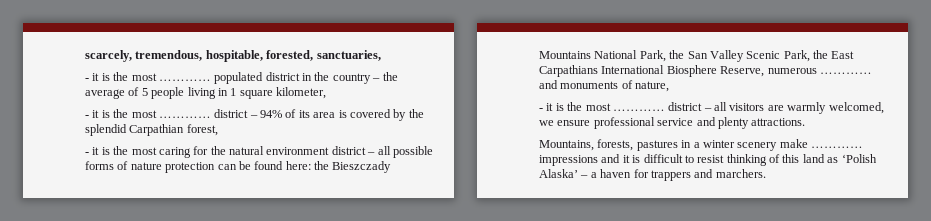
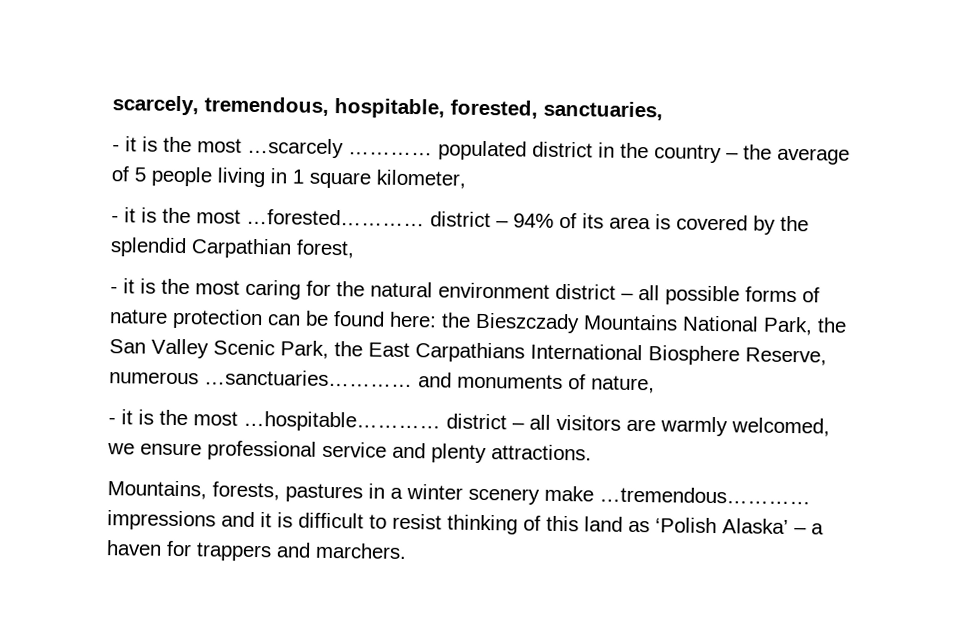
- - it is the most ………… populated district in the country – the average of 5 people living in 1 square kilometer,
+ - it is the most …scarcely ………… populated district in the country – the average of 5 people living in 1 square kilometer,
- - it is the most ………… district – 94% of its area is covered by the splendid Carpathian forest,
+ - it is the most …forested………… district – 94% of its area is covered by the splendid Carpathian forest,
- - it is the most caring for the natural environment district – all possible forms of nature protection can be found here: the Bieszczady Mountains National Park, the San Valley Scenic Park, the East Carpathians International Biosphere Reserve, numerous ………… and monuments of nature,
+ - it is the most caring for the natural environment district – all possible forms of nature protection can be found here: the Bieszczady Mountains National Park, the San Valley Scenic Park, the East Carpathians International Biosphere Reserve, numerous …sanctuaries………… and monuments of nature,
- - it is the most ………… district – all visitors are warmly welcomed, we ensure professional service and plenty attractions.
+ - it is the most …hospitable………… district – all visitors are warmly welcomed, we ensure professional service and plenty attractions.
- Mountains, forests, pastures in a winter scenery make ………… impressions and it is difficult to resist thinking of this land as ‘Polish Alaska’ – a haven for trappers and marchers.
+ Mountains, forests, pastures in a winter scenery make …tremendous………… impressions and it is difficult to resist thinking of this land as ‘Polish Alaska’ – a haven for trappers and marchers.

